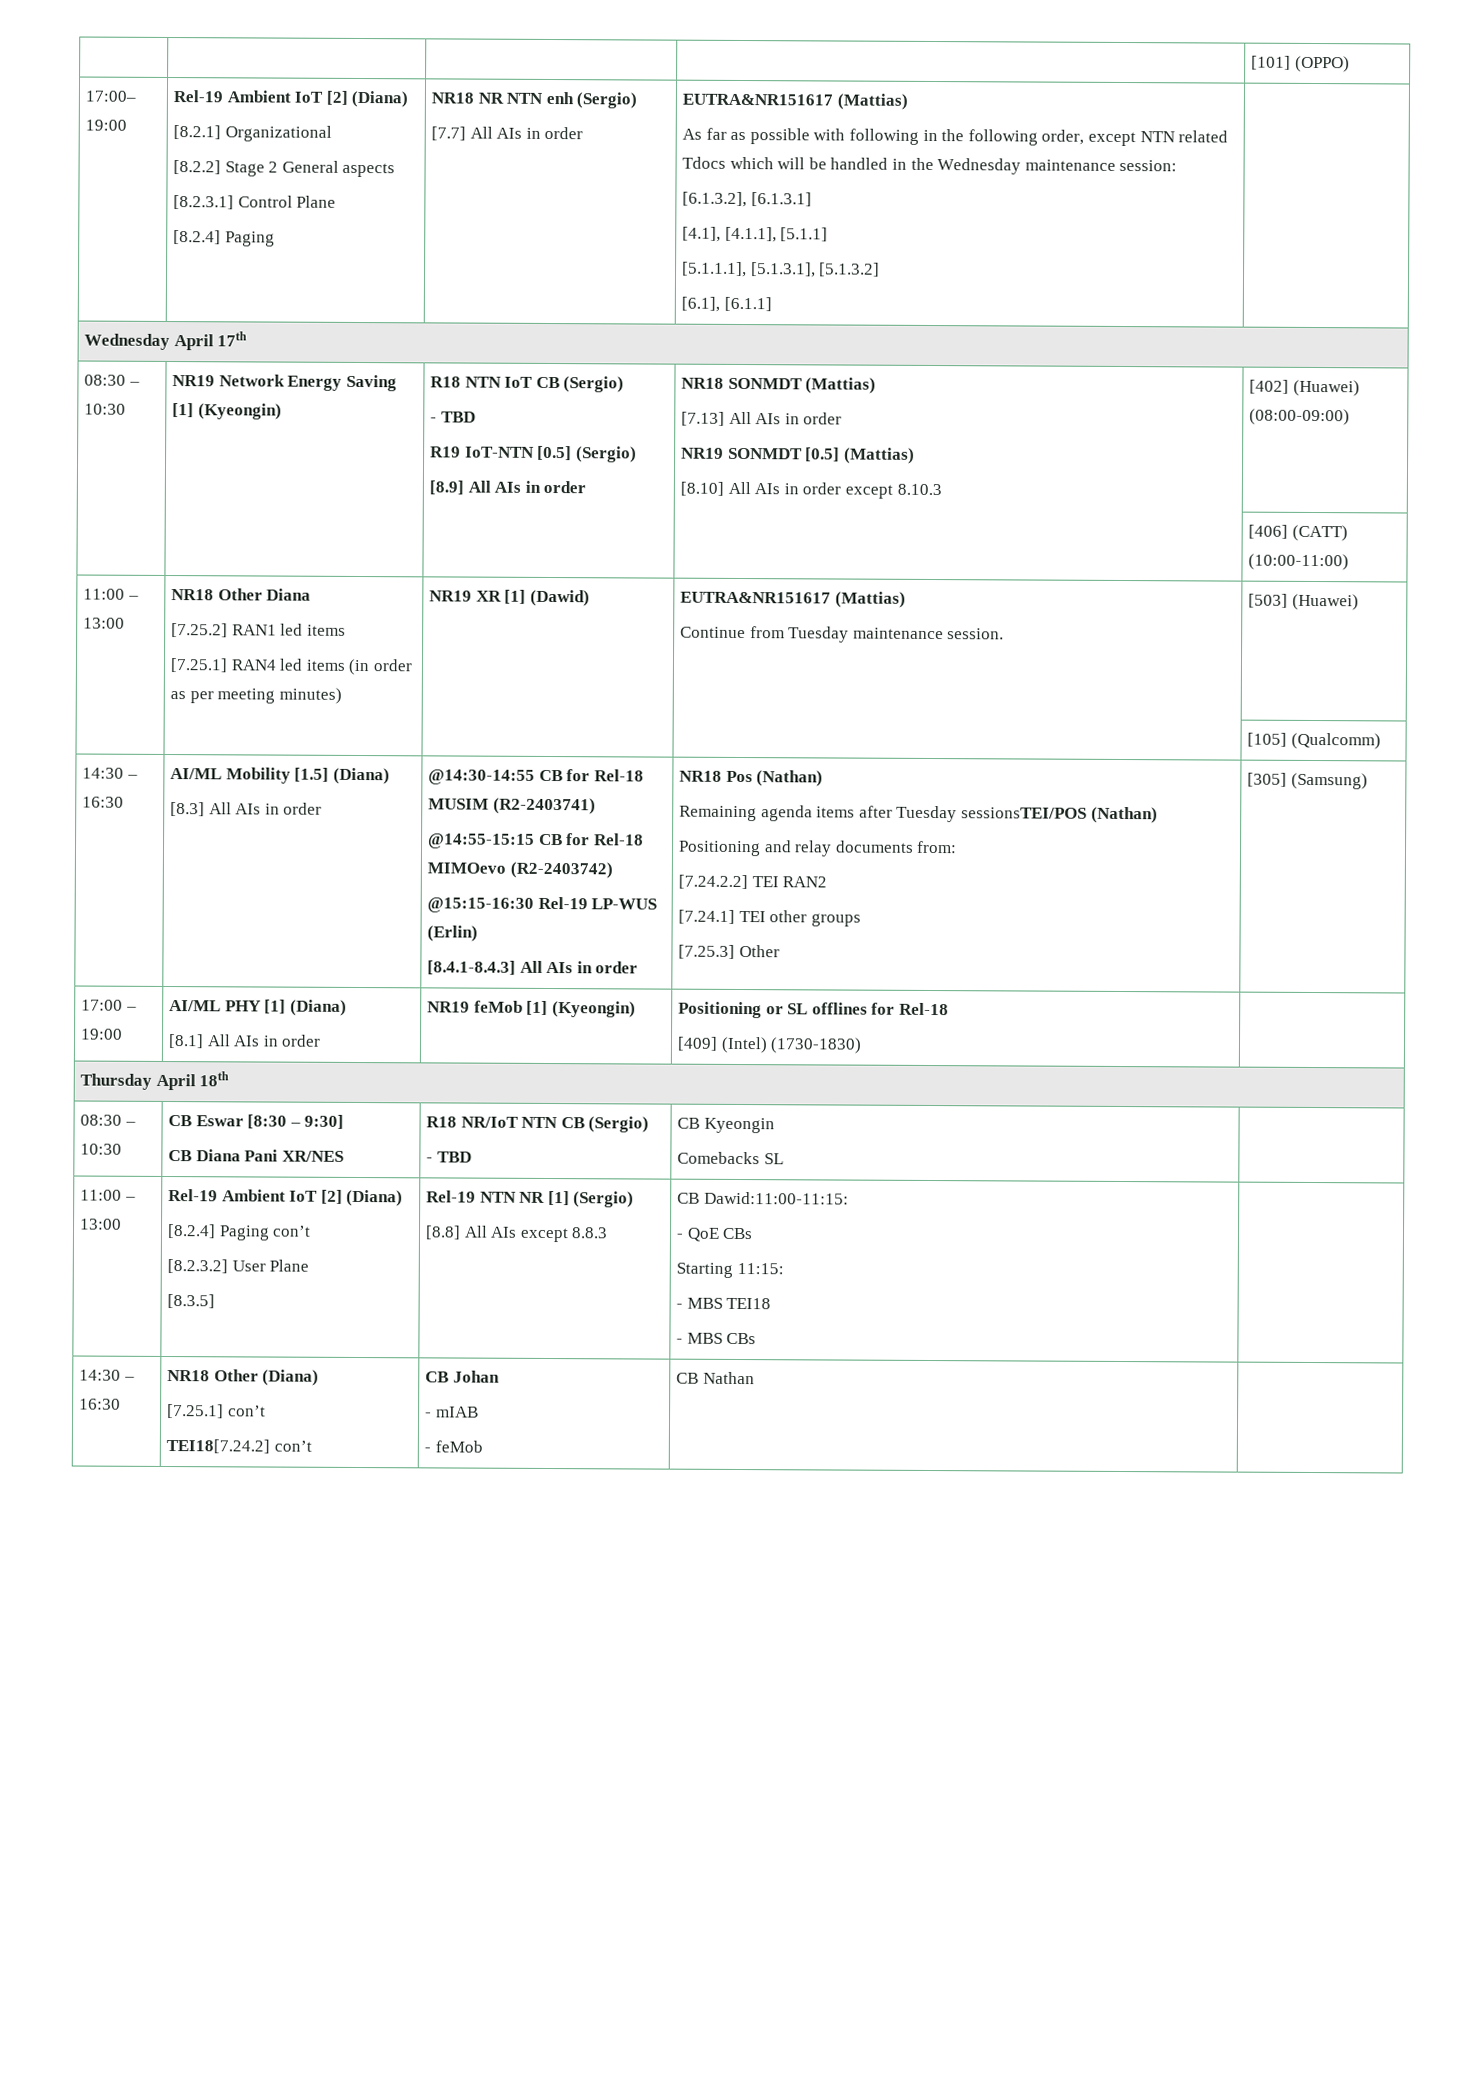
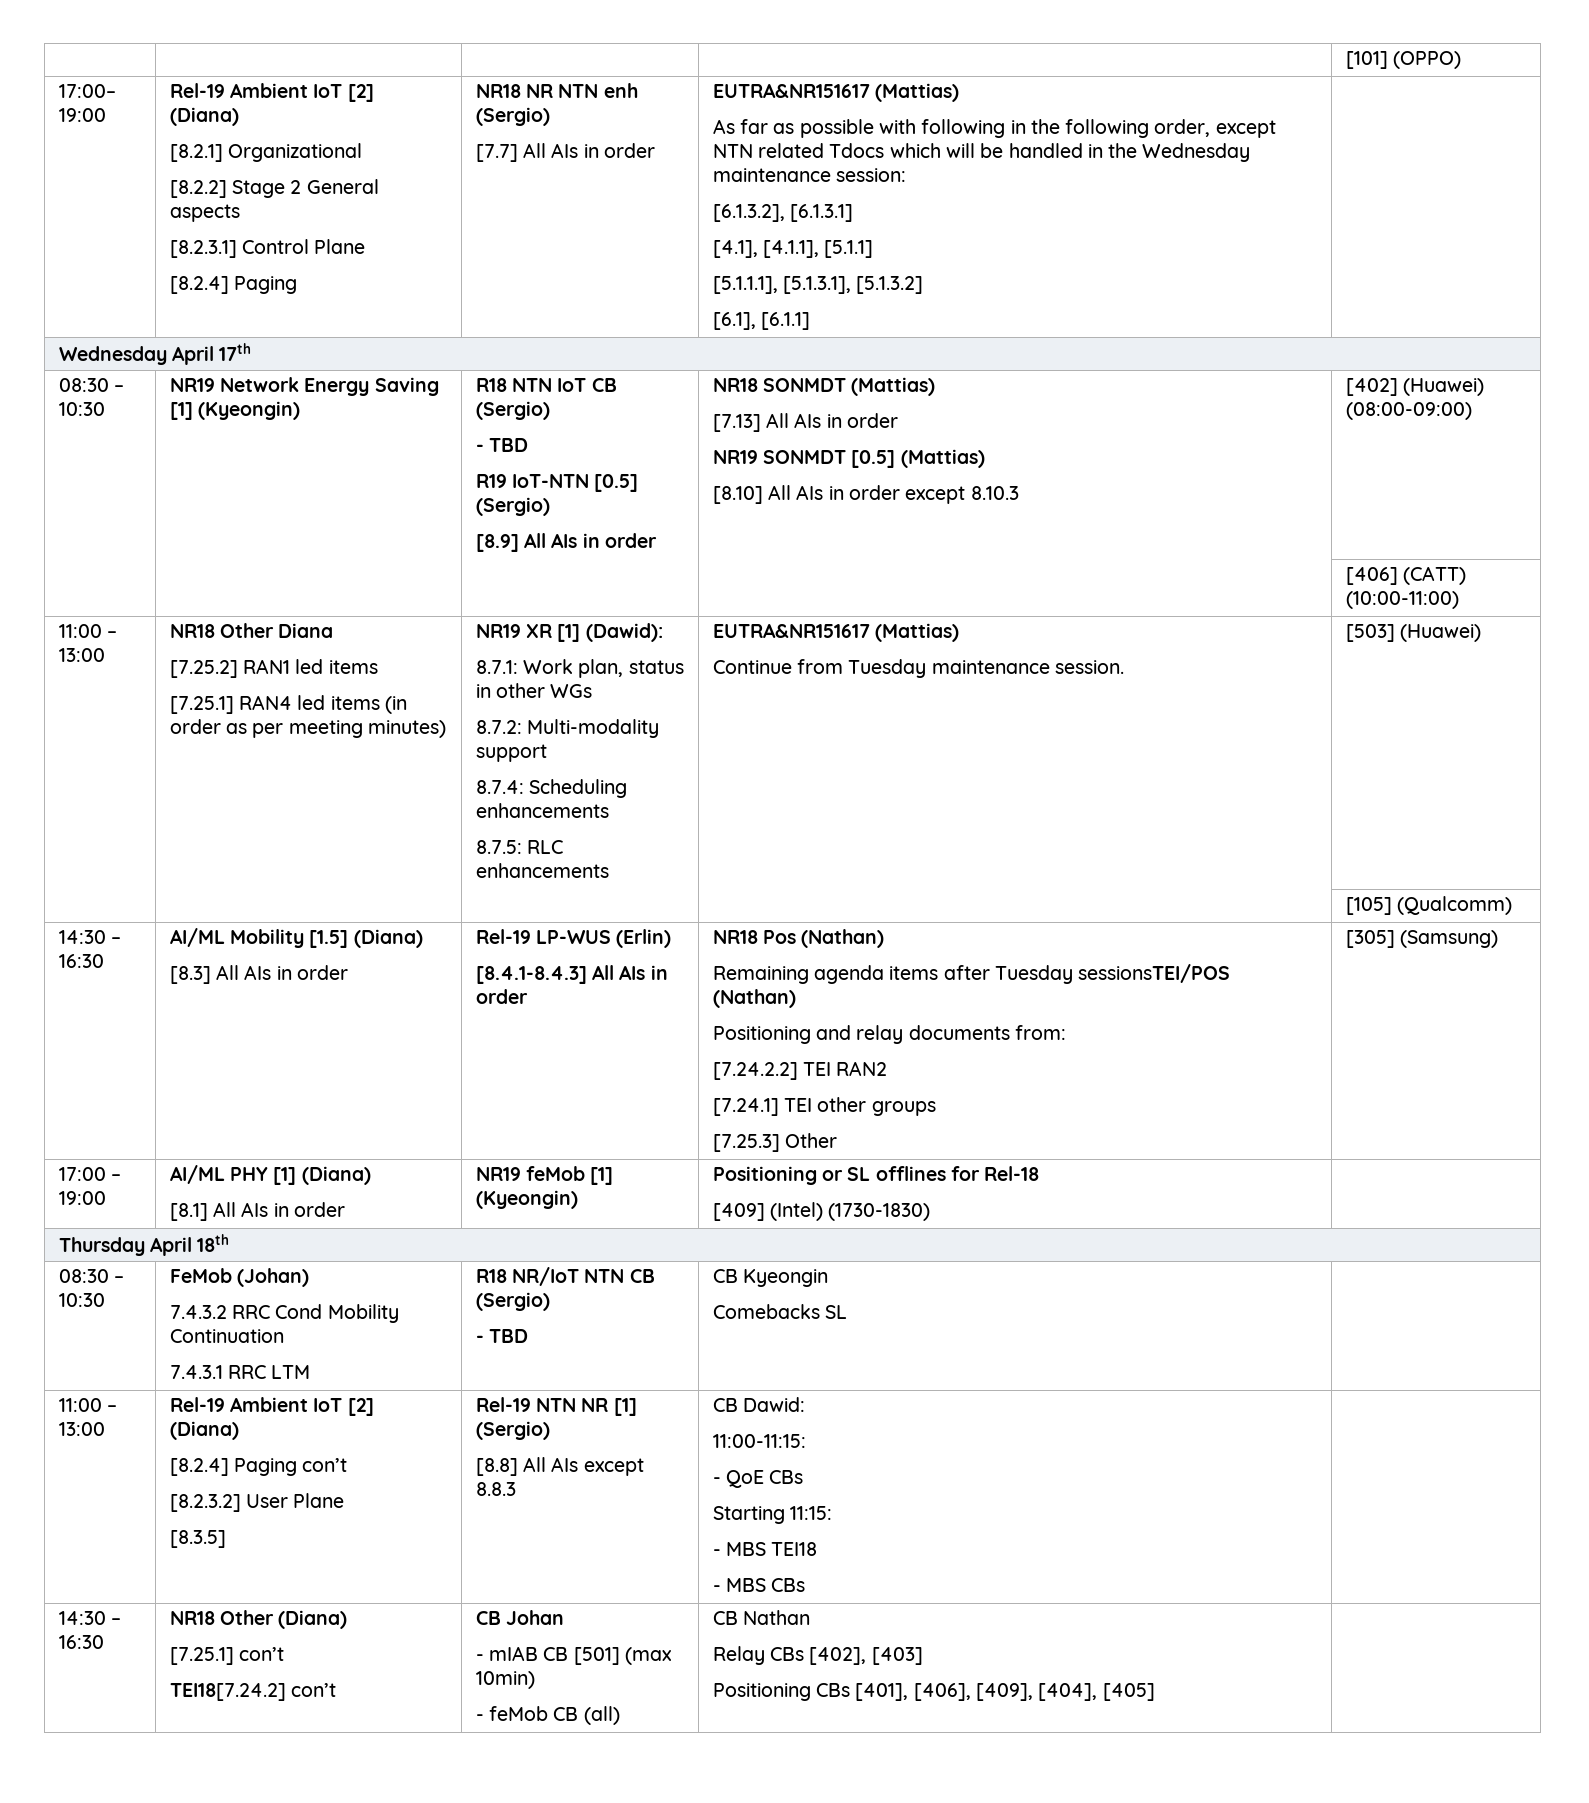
- NR19 XR [1] (Dawid)
+ NR19 XR [1] (Dawid):
+ 8.7.1: Work plan, status in other WGs
+ 8.7.2: Multi-modality support
+ 8.7.4: Scheduling enhancements
+ 8.7.5: RLC enhancements
- @14:30-14:55 CB for Rel-18 MUSIM (R2-2403741)
- @14:55-15:15 CB for Rel-18 MIMOevo (R2-2403742)
- @15:15-16:30 Rel-19 LP-WUS (Erlin)
+ Rel-19 LP-WUS (Erlin)
- 08:30 – 10:30 | CB Eswar [8:30 – 9:30]
- CB Diana Pani XR/NES | R18 NR/IoT NTN CB (Sergio)
+ 08:30 – 10:30 | FeMob (Johan)
+ 7.4.3.2 RRC Cond Mobility Continuation
+ 7.4.3.1 RRC LTM | R18 NR/IoT NTN CB (Sergio)
  11:00 – 13:00 | Rel-19 Ambient IoT [2] (Diana)
  [8.2.4] Paging con’t
  [8.2.3.2] User Plane
  [8.3.5] | Rel-19 NTN NR [1] (Sergio)
- [8.8] All AIs except 8.8.3 | CB Dawid:11:00-11:15:
+ [8.8] All AIs except 8.8.3 | CB Dawid:
+ 11:00-11:15:
  14:30 – 16:30 | NR18 Other (Diana)
  [7.25.1] con’t
  TEI18[7.24.2] con’t | CB Johan
- - mIAB
- - feMob | CB Nathan |
+ - mIAB CB [501] (max 10min)
+ - feMob CB (all) | CB Nathan
+ Relay CBs [402], [403]
+ Positioning CBs [401], [406], [409], [404], [405] |

